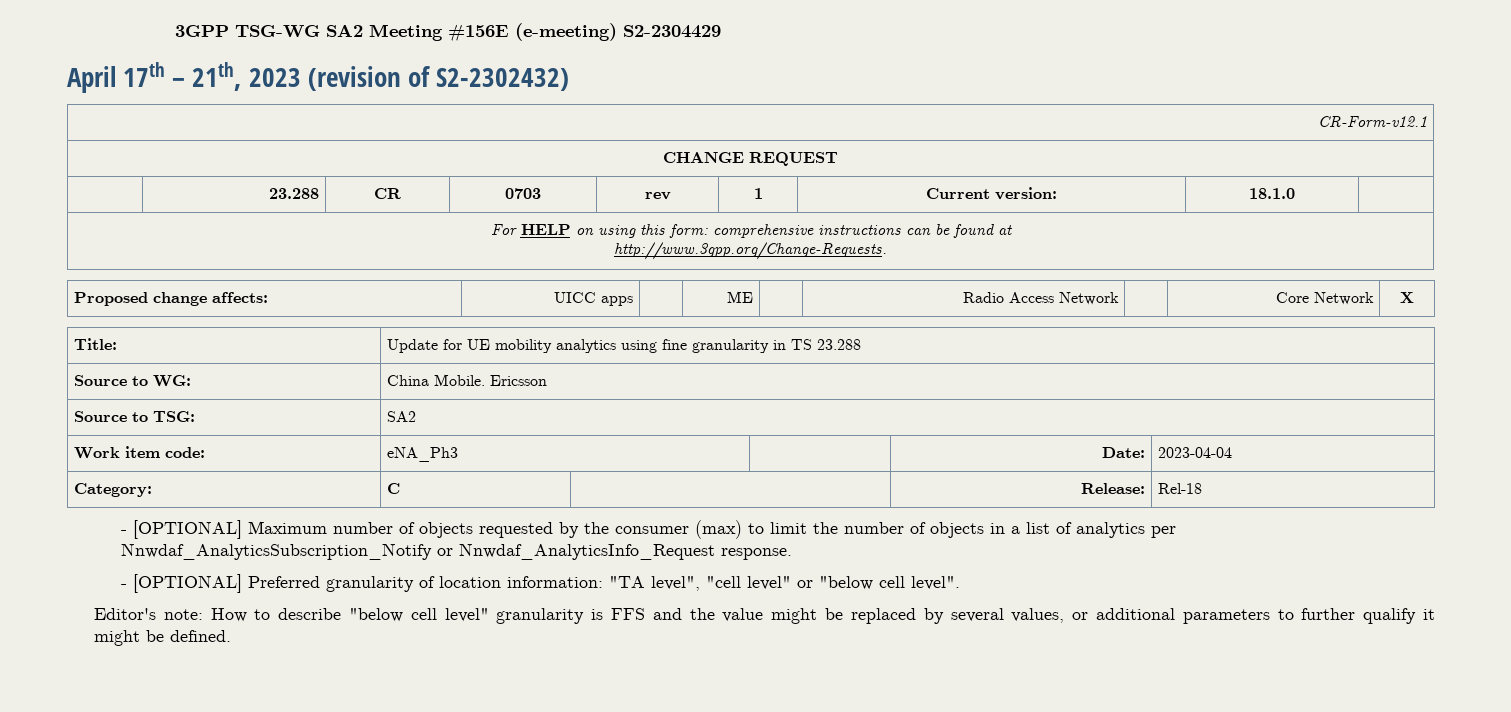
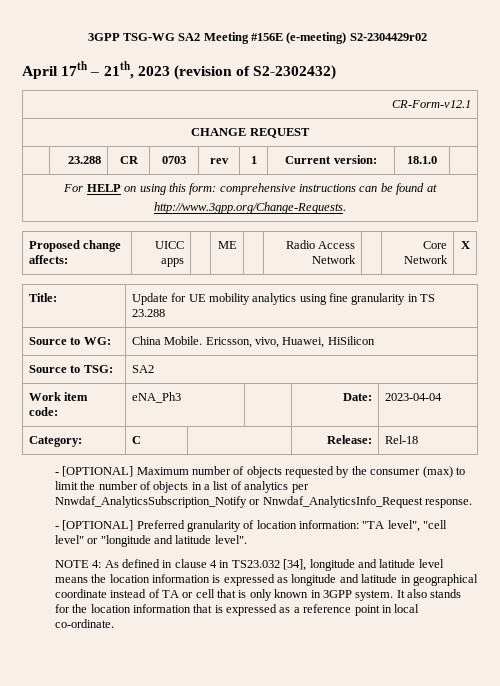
- 3GPP TSG-WG SA2 Meeting #156E (e-meeting) S2-2304429
+ 3GPP TSG-WG SA2 Meeting #156E (e-meeting) S2-2304429r02
- Source to WG: | China Mobile. Ericsson
+ Source to WG: | China Mobile. Ericsson, vivo, Huawei, HiSilicon
- - [OPTIONAL] Preferred granularity of location information: "TA level", "cell level" or "below cell level".
- Editor's note: How to describe "below cell level" granularity is FFS and the value might be replaced by several values, or additional parameters to further qualify it might be defined.
+ - [OPTIONAL] Preferred granularity of location information: "TA level", "cell level" or "longitude and latitude level".
+ NOTE 4: As defined in clause 4 in TS23.032 [34], longitude and latitude level means the location information is expressed as longitude and latitude in geographical coordinate instead of TA or cell that is only known in 3GPP system. It also stands for the location information that is expressed as a reference point in local co-ordinate.

